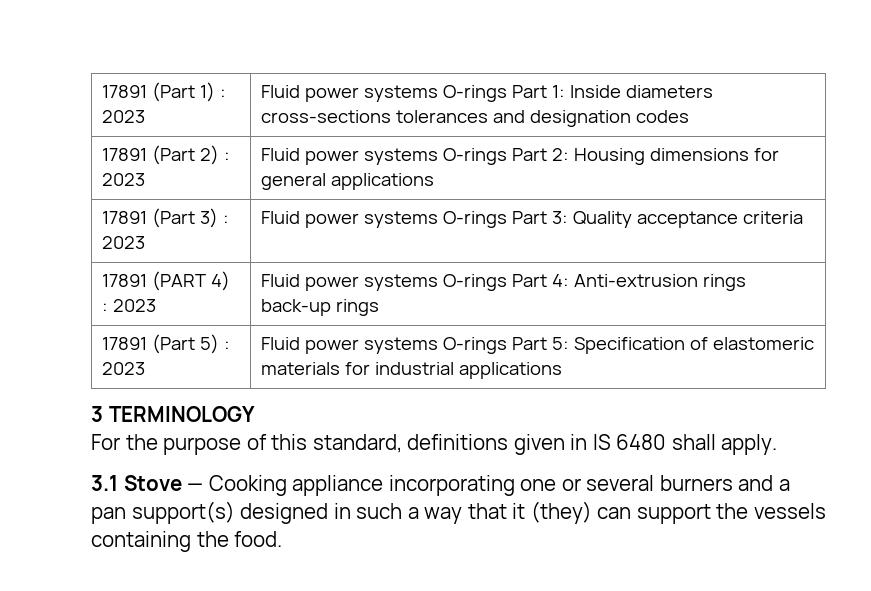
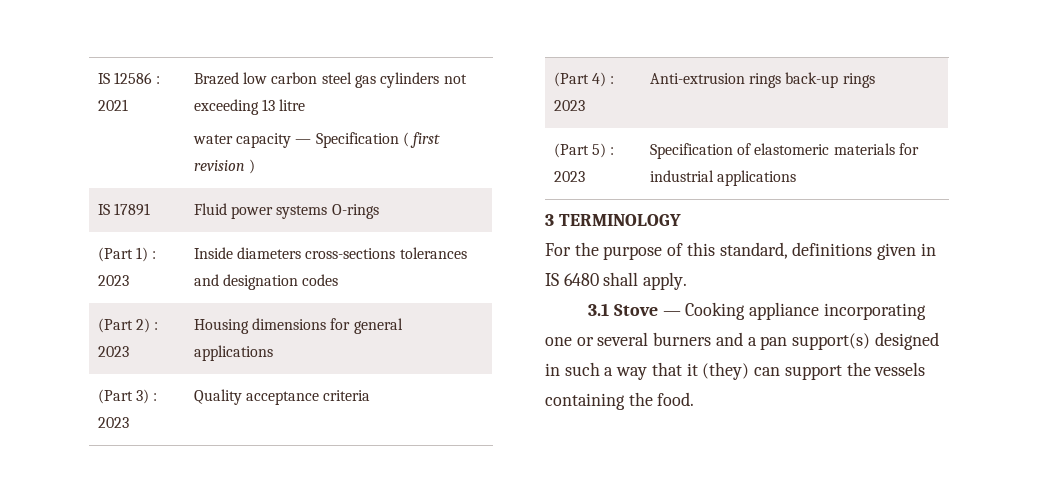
- 17891 (Part 1) : 2023 | Fluid power systems O-rings Part 1: Inside diameters cross-sections tolerances and designation codes
+ IS 12586 : 2021 | Brazed low carbon steel gas cylinders not exceeding 13 litre
+ water capacity — Specification ( first revision )
+ IS 17891 | Fluid power systems O-rings
+ (Part 1) : 2023 | Inside diameters cross-sections tolerances and designation codes
- 17891 (Part 2) : 2023 | Fluid power systems O-rings Part 2: Housing dimensions for general applications
+ (Part 2) : 2023 | Housing dimensions for general applications
- 17891 (Part 3) : 2023 | Fluid power systems O-rings Part 3: Quality acceptance criteria
+ (Part 3) : 2023 | Quality acceptance criteria
- 17891 (PART 4) : 2023 | Fluid power systems O-rings Part 4: Anti-extrusion rings back-up rings
+ (Part 4) : 2023 | Anti-extrusion rings back-up rings
- 17891 (Part 5) : 2023 | Fluid power systems O-rings Part 5: Specification of elastomeric materials for industrial applications
+ (Part 5) : 2023 | Specification of elastomeric materials for industrial applications

